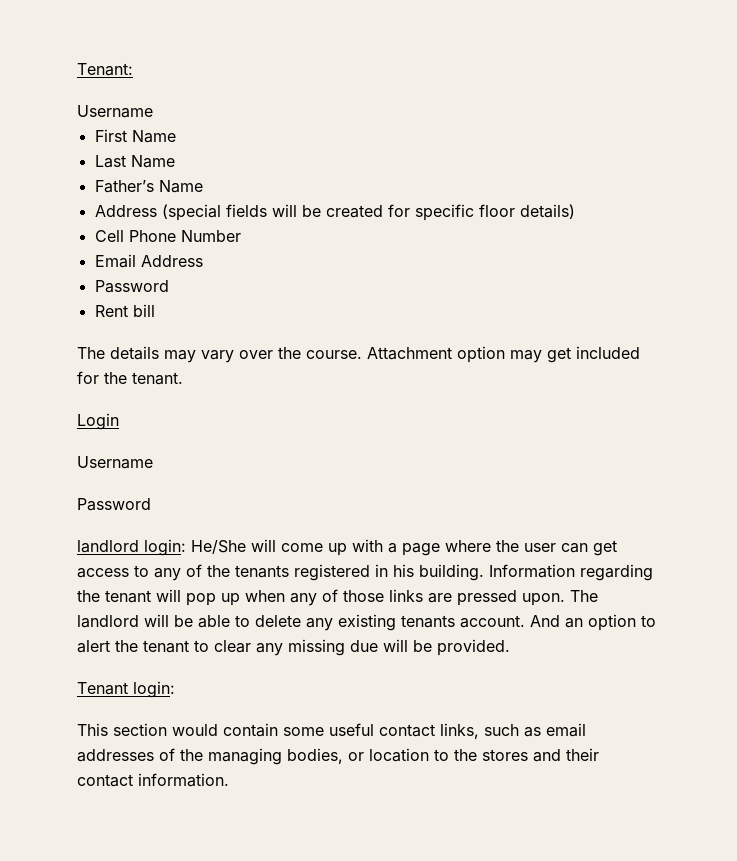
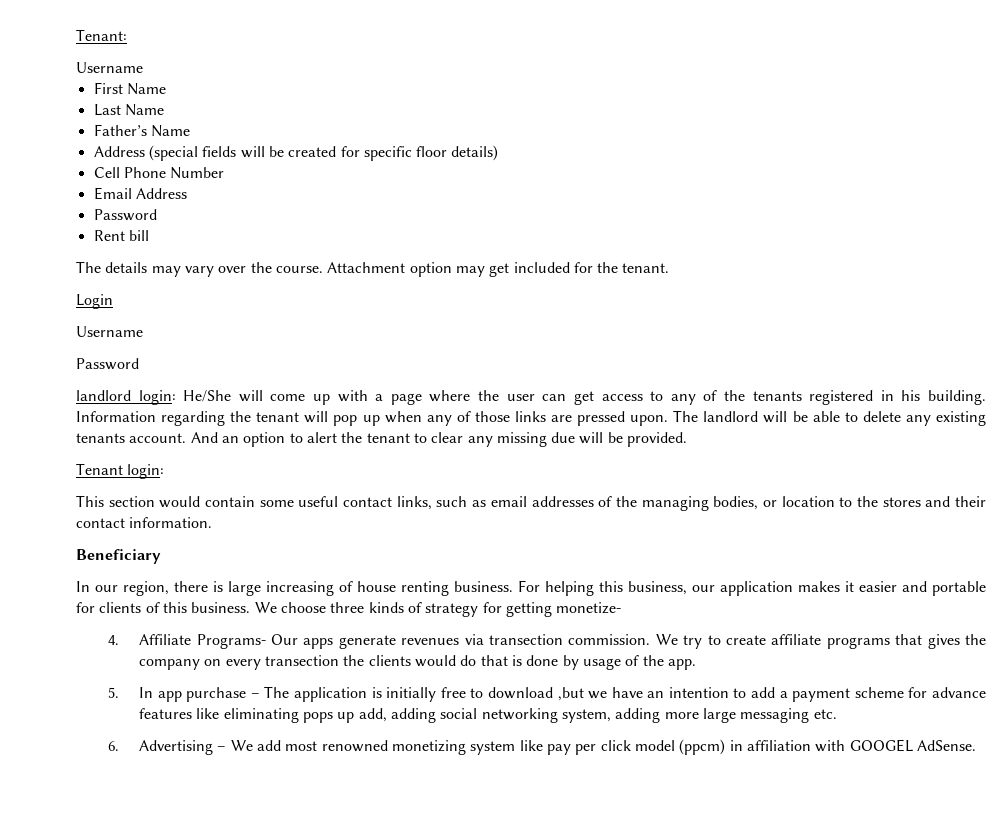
+ Beneficiary
+ In our region, there is large increasing of house renting business. For helping this business, our application makes it easier and portable for clients of this business. We choose three kinds of strategy for getting monetize-
+ 4. Affiliate Programs- Our apps generate revenues via transection commission. We try to create affiliate programs that gives the company on every transection the clients would do that is done by usage of the app.
+ 5. In app purchase – The application is initially free to download ,but we have an intention to add a payment scheme for advance features like eliminating pops up add, adding social networking system, adding more large messaging etc.
+ 6. Advertising – We add most renowned monetizing system like pay per click model (ppcm) in affiliation with GOOGEL AdSense.

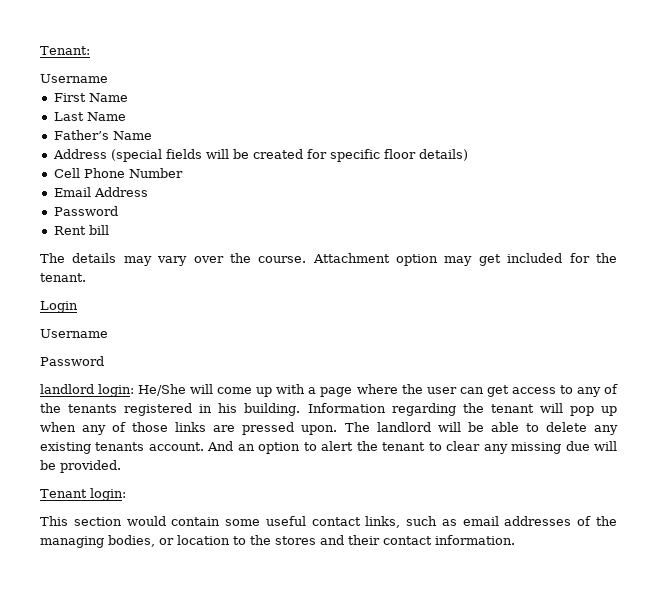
- Beneficiary
- In our region, there is large increasing of house renting business. For helping this business, our application makes it easier and portable for clients of this business. We choose three kinds of strategy for getting monetize-
- 4. Affiliate Programs- Our apps generate revenues via transection commission. We try to create affiliate programs that gives the company on every transection the clients would do that is done by usage of the app.
- 5. In app purchase – The application is initially free to download ,but we have an intention to add a payment scheme for advance features like eliminating pops up add, adding social networking system, adding more large messaging etc.
- 6. Advertising – We add most renowned monetizing system like pay per click model (ppcm) in affiliation with GOOGEL AdSense.

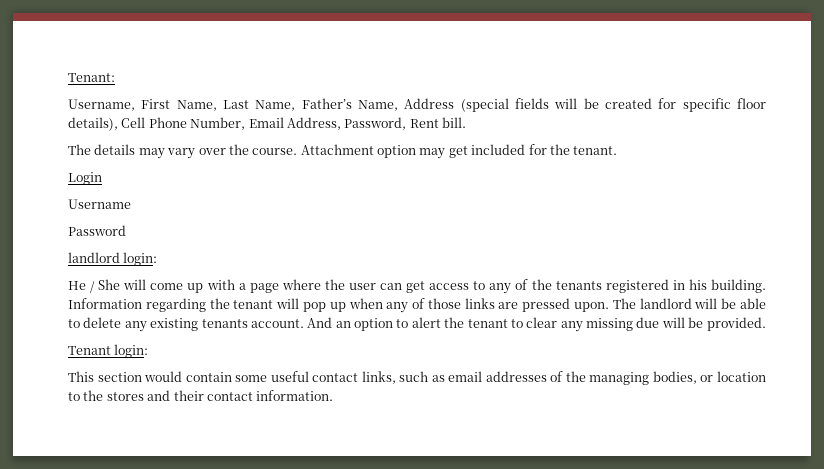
  Tenant:
- Username
- First Name
- Last Name
- Father’s Name
- Address (special fields will be created for specific floor details)
- Cell Phone Number
- Email Address
- Password
- Rent bill
+ Username, First Name, Last Name, Father’s Name, Address (special fields will be created for specific floor details), Cell Phone Number, Email Address, Password, Rent bill.
- landlord login: He/She will come up with a page where the user can get access to any of the tenants registered in his building.
+ landlord login:
+ He / She will come up with a page where the user can get access to any of the tenants registered in his building.

